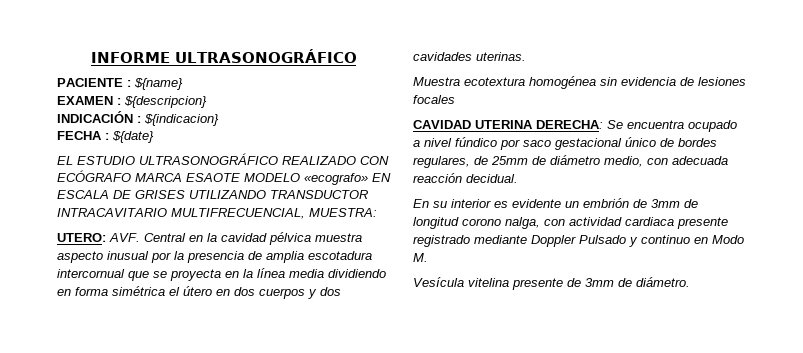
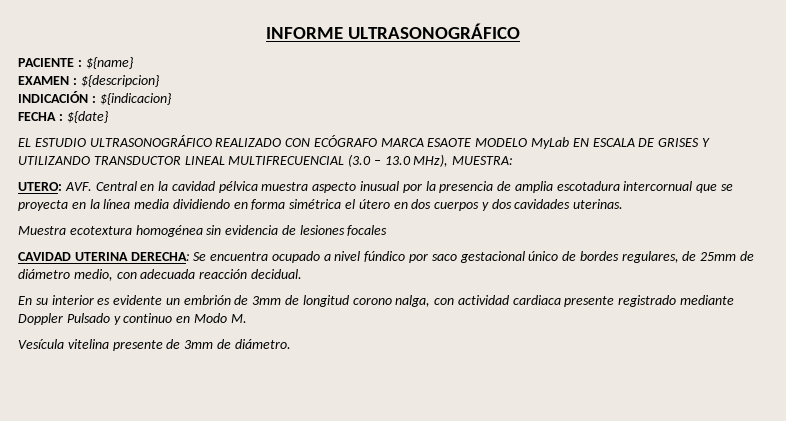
- EL ESTUDIO ULTRASONOGRÁFICO REALIZADO CON ECÓGRAFO MARCA ESAOTE MODELO «ecografo» EN ESCALA DE GRISES UTILIZANDO TRANSDUCTOR INTRACAVITARIO MULTIFRECUENCIAL, MUESTRA:
+ EL ESTUDIO ULTRASONOGRÁFICO REALIZADO CON ECÓGRAFO MARCA ESAOTE MODELO MyLab EN ESCALA DE GRISES Y UTILIZANDO TRANSDUCTOR LINEAL MULTIFRECUENCIAL (3.0 – 13.0 MHz), MUESTRA:

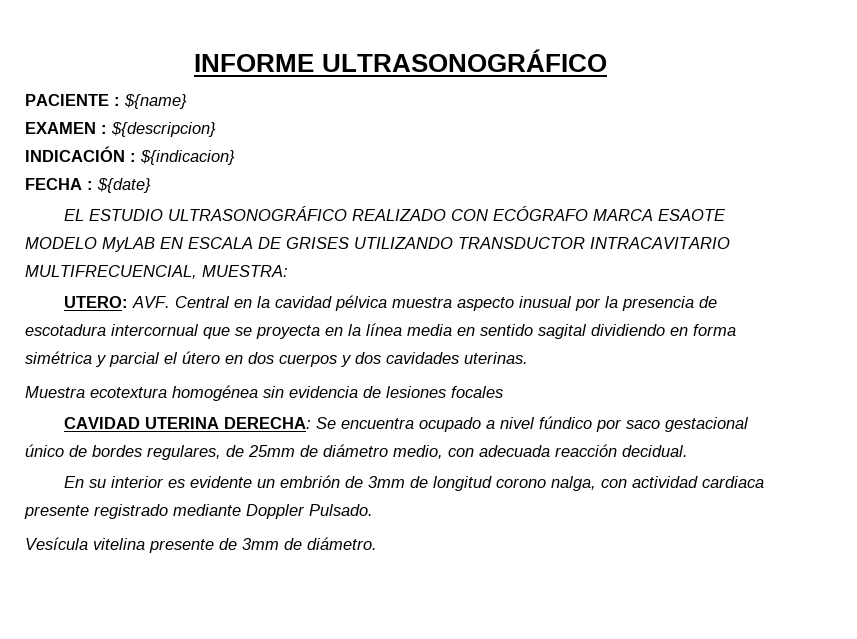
- EL ESTUDIO ULTRASONOGRÁFICO REALIZADO CON ECÓGRAFO MARCA ESAOTE MODELO MyLab EN ESCALA DE GRISES Y UTILIZANDO TRANSDUCTOR LINEAL MULTIFRECUENCIAL (3.0 – 13.0 MHz), MUESTRA:
+ EL ESTUDIO ULTRASONOGRÁFICO REALIZADO CON ECÓGRAFO MARCA ESAOTE MODELO MyLAB EN ESCALA DE GRISES UTILIZANDO TRANSDUCTOR INTRACAVITARIO MULTIFRECUENCIAL, MUESTRA:
- UTERO: AVF. Central en la cavidad pélvica muestra aspecto inusual por la presencia de amplia escotadura intercornual que se proyecta en la línea media dividiendo en forma simétrica el útero en dos cuerpos y dos cavidades uterinas.
+ UTERO: AVF. Central en la cavidad pélvica muestra aspecto inusual por la presencia de escotadura intercornual que se proyecta en la línea media en sentido sagital dividiendo en forma simétrica y parcial el útero en dos cuerpos y dos cavidades uterinas.
- En su interior es evidente un embrión de 3mm de longitud corono nalga, con actividad cardiaca presente registrado mediante Doppler Pulsado y continuo en Modo M.
+ En su interior es evidente un embrión de 3mm de longitud corono nalga, con actividad cardiaca presente registrado mediante Doppler Pulsado.

